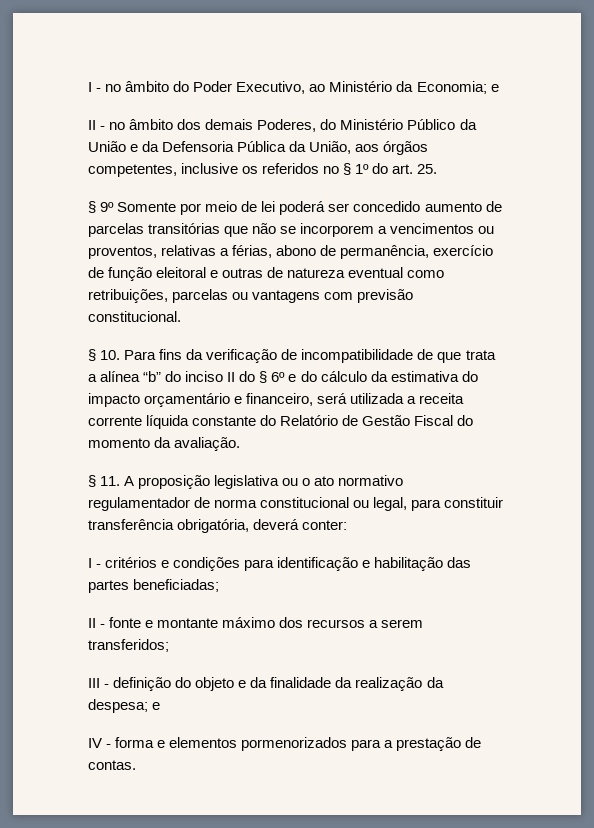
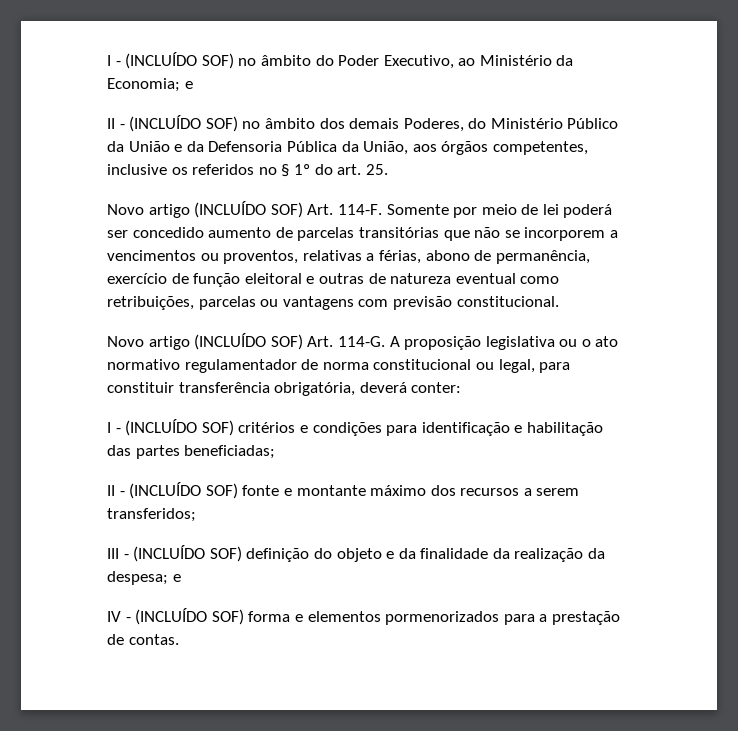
- I - no âmbito do Poder Executivo, ao Ministério da Economia; e
+ I - (INCLUÍDO SOF) no âmbito do Poder Executivo, ao Ministério da Economia; e
- II - no âmbito dos demais Poderes, do Ministério Público da União e da Defensoria Pública da União, aos órgãos competentes, inclusive os referidos no § 1º do art. 25.
+ II - (INCLUÍDO SOF) no âmbito dos demais Poderes, do Ministério Público da União e da Defensoria Pública da União, aos órgãos competentes, inclusive os referidos no § 1º do art. 25.
- § 9º Somente por meio de lei poderá ser concedido aumento de parcelas transitórias que não se incorporem a vencimentos ou proventos, relativas a férias, abono de permanência, exercício de função eleitoral e outras de natureza eventual como retribuições, parcelas ou vantagens com previsão constitucional.
+ Novo artigo (INCLUÍDO SOF) Art. 114-F. Somente por meio de lei poderá ser concedido aumento de parcelas transitórias que não se incorporem a vencimentos ou proventos, relativas a férias, abono de permanência, exercício de função eleitoral e outras de natureza eventual como retribuições, parcelas ou vantagens com previsão constitucional.
- § 10. Para fins da verificação de incompatibilidade de que trata a alínea “b” do inciso II do § 6º e do cálculo da estimativa do impacto orçamentário e financeiro, será utilizada a receita corrente líquida constante do Relatório de Gestão Fiscal do momento da avaliação.
- § 11. A proposição legislativa ou o ato normativo regulamentador de norma constitucional ou legal, para constituir transferência obrigatória, deverá conter:
+ Novo artigo (INCLUÍDO SOF) Art. 114-G. A proposição legislativa ou o ato normativo regulamentador de norma constitucional ou legal, para constituir transferência obrigatória, deverá conter:
- I - critérios e condições para identificação e habilitação das partes beneficiadas;
+ I - (INCLUÍDO SOF) critérios e condições para identificação e habilitação das partes beneficiadas;
- II - fonte e montante máximo dos recursos a serem transferidos;
+ II - (INCLUÍDO SOF) fonte e montante máximo dos recursos a serem transferidos;
- III - definição do objeto e da finalidade da realização da despesa; e
+ III - (INCLUÍDO SOF) definição do objeto e da finalidade da realização da despesa; e
- IV - forma e elementos pormenorizados para a prestação de contas.
+ IV - (INCLUÍDO SOF) forma e elementos pormenorizados para a prestação de contas.

